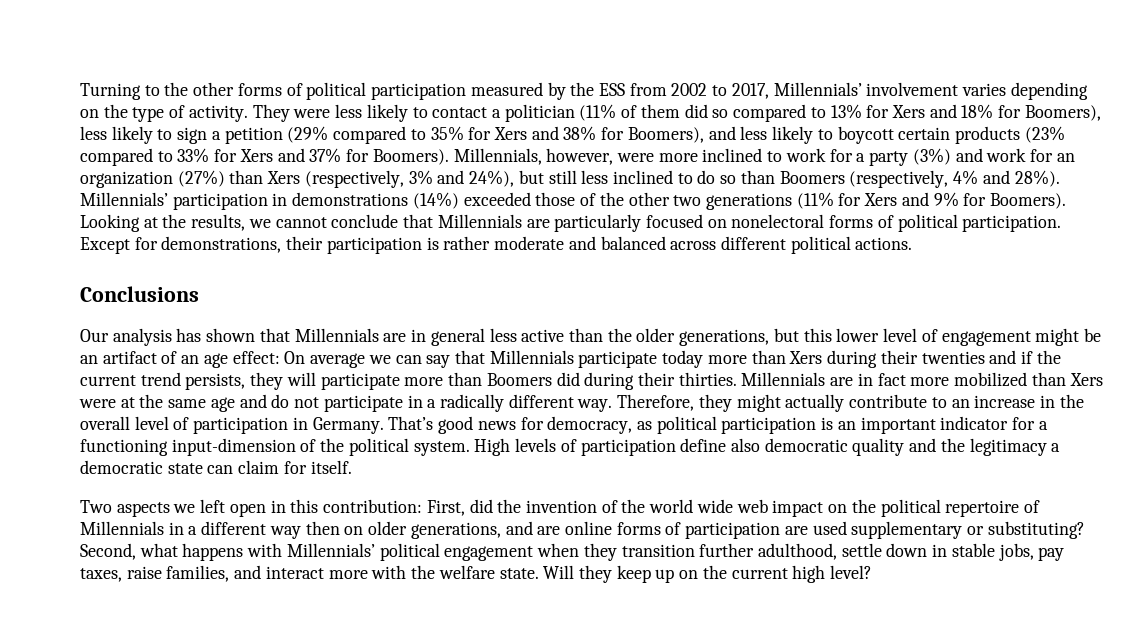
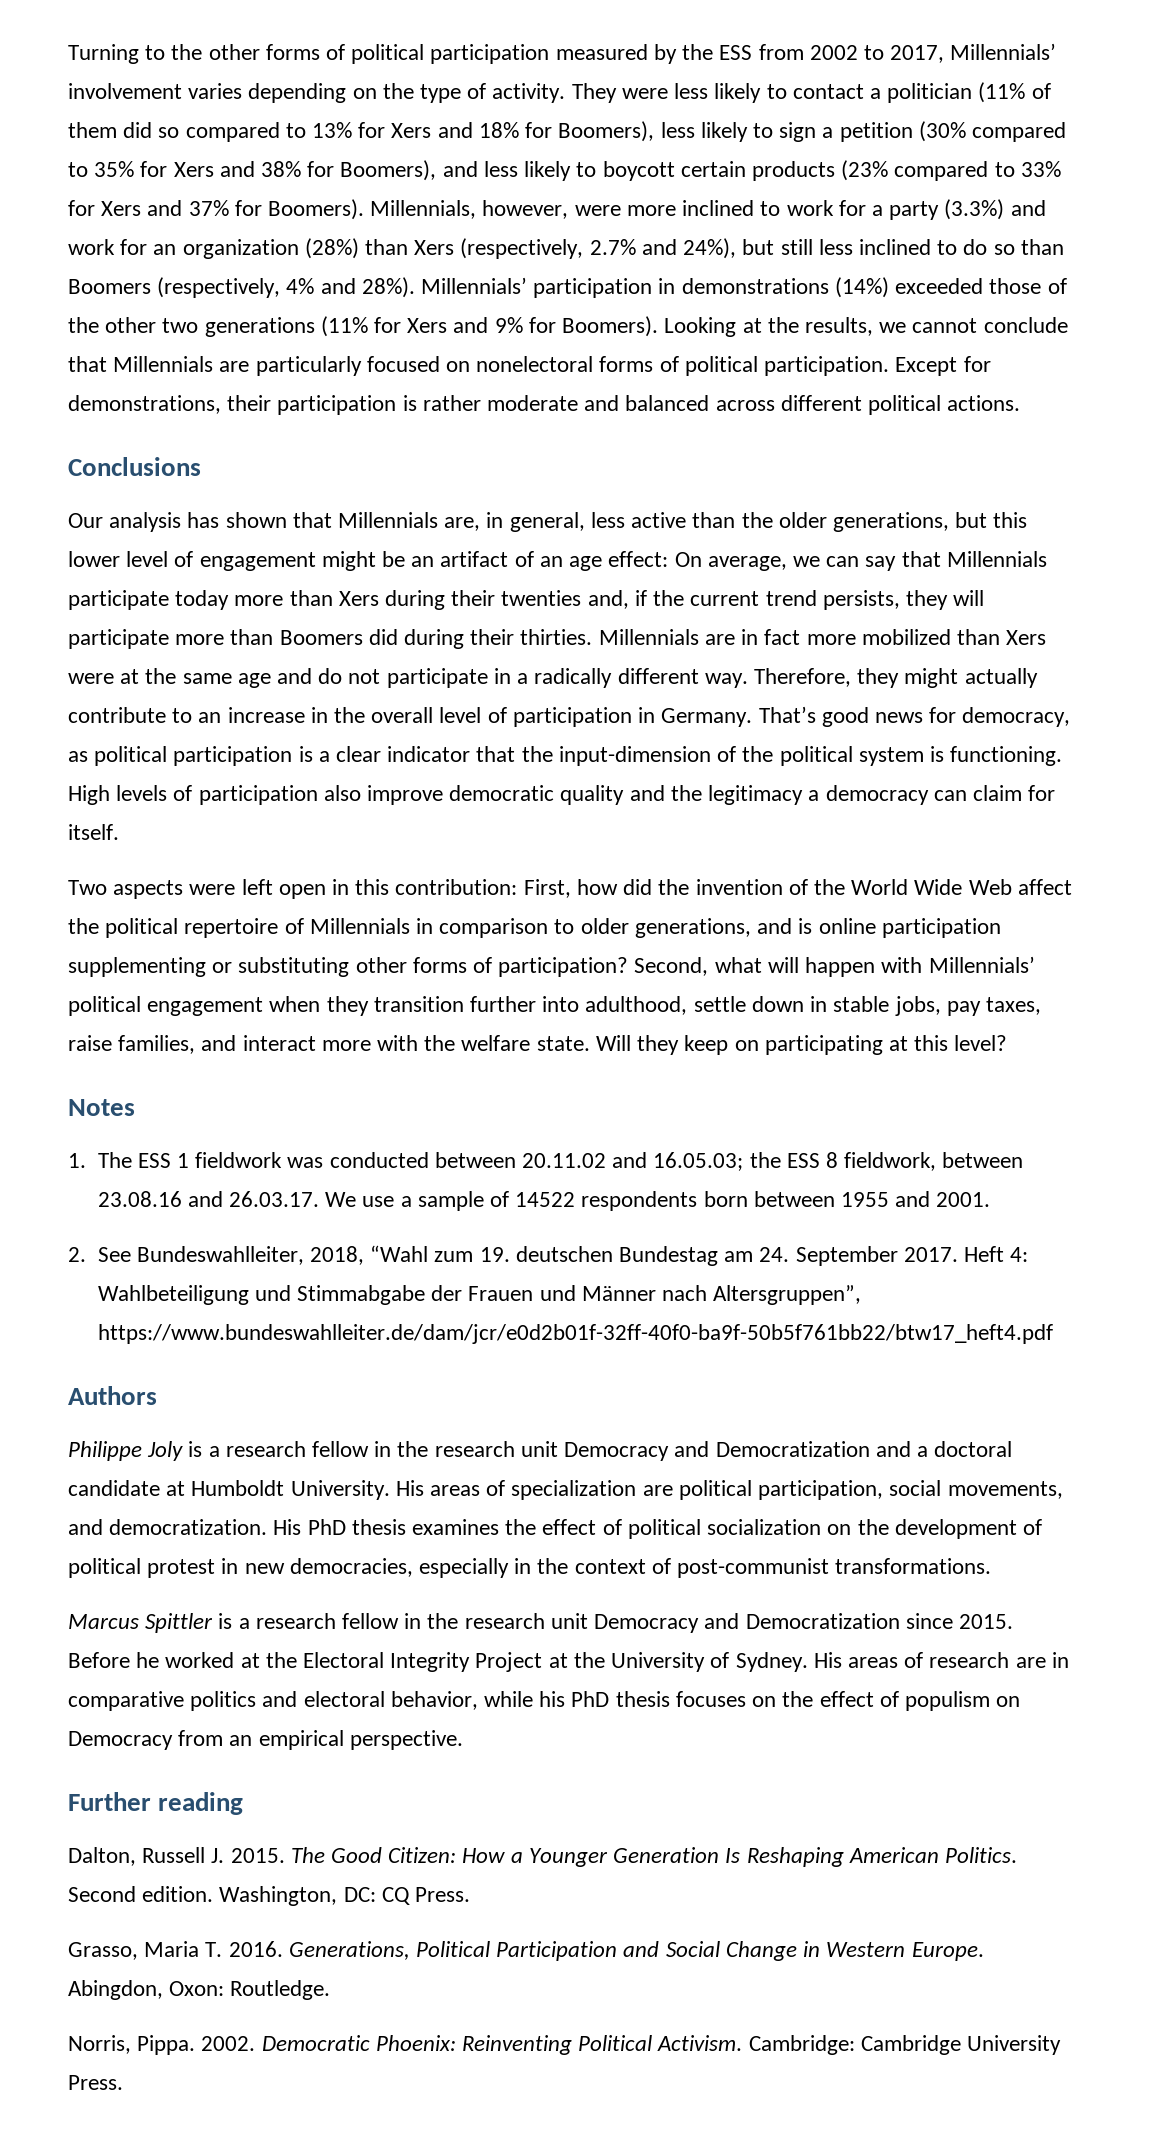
- They were less likely to contact a politician (11% of them did so compared to 13% for Xers and 18% for Boomers), less likely to sign a petition (29% compared to 35% for Xers and 38% for Boomers), and less likely to boycott certain products (23% compared to 33% for Xers and 37% for Boomers).
+ They were less likely to contact a politician (11% of them did so compared to 13% for Xers and 18% for Boomers), less likely to sign a petition (30% compared to 35% for Xers and 38% for Boomers), and less likely to boycott certain products (23% compared to 33% for Xers and 37% for Boomers).
- Millennials, however, were more inclined to work for a party (3%) and work for an organization (27%) than Xers (respectively, 3% and 24%), but still less inclined to do so than Boomers (respectively, 4% and 28%).
+ Millennials, however, were more inclined to work for a party (3.3%) and work for an organization (28%) than Xers (respectively, 2.7% and 24%), but still less inclined to do so than Boomers (respectively, 4% and 28%).
- Our analysis has shown that Millennials are in general less active than the older generations, but this lower level of engagement might be an artifact of an age effect: On average we can say that Millennials participate today more than Xers during their twenties and if the current trend persists, they will participate more than Boomers did during their thirties.
+ Our analysis has shown that Millennials are, in general, less active than the older generations, but this lower level of engagement might be an artifact of an age effect: On average, we can say that Millennials participate today more than Xers during their twenties and, if the current trend persists, they will participate more than Boomers did during their thirties.
- That’s good news for democracy, as political participation is an important indicator for a functioning input-dimension of the political system.
+ That’s good news for democracy, as political participation is a clear indicator that the input-dimension of the political system is functioning.
- High levels of participation define also democratic quality and the legitimacy a democratic state can claim for itself.
+ High levels of participation also improve democratic quality and the legitimacy a democracy can claim for itself.
- Two aspects we left open in this contribution: First, did the invention of the world wide web impact on the political repertoire of Millennials in a different way then on older generations, and are online forms of participation are used supplementary or substituting? Second, what happens with Millennials’ political engagement when they transition further adulthood, settle down in stable jobs, pay taxes, raise families, and interact more with the welfare state.
+ Two aspects were left open in this contribution: First, how did the invention of the World Wide Web affect the political repertoire of Millennials in comparison to older generations, and is online participation supplementing or substituting other forms of participation? Second, what will happen with Millennials’ political engagement when they transition further into adulthood, settle down in stable jobs, pay taxes, raise families, and interact more with the welfare state.
- Will they keep up on the current high level?
+ Will they keep on participating at this level?
+ Notes
+ 1. The ESS 1 fieldwork was conducted between 20.11.02 and 16.05.03; the ESS 8 fieldwork, between 23.08.16 and 26.03.17. We use a sample of 14522 respondents born between 1955 and 2001.
+ 2. See Bundeswahlleiter, 2018, “Wahl zum 19. deutschen Bundestag am 24. September 2017. Heft 4: Wahlbeteiligung und Stimmabgabe der Frauen und Männer nach Altersgruppen”, https://www.bundeswahlleiter.de/dam/jcr/e0d2b01f-32ff-40f0-ba9f-50b5f761bb22/btw17_heft4.pdf
+ Authors
+ Philippe Joly is a research fellow in the research unit Democracy and Democratization and a doctoral candidate at Humboldt University. His areas of specialization are political participation, social movements, and democratization. His PhD thesis examines the effect of political socialization on the development of political protest in new democracies, especially in the context of post-communist transformations.
+ Marcus Spittler is a research fellow in the research unit Democracy and Democratization since 2015. Before he worked at the Electoral Integrity Project at the University of Sydney. His areas of research are in comparative politics and electoral behavior, while his PhD thesis focuses on the effect of populism on Democracy from an empirical perspective.
+ Further reading
+ Dalton, Russell J. 2015. The Good Citizen: How a Younger Generation Is Reshaping American Politics. Second edition. Washington, DC: CQ Press.
+ Grasso, Maria T. 2016. Generations, Political Participation and Social Change in Western Europe. Abingdon, Oxon: Routledge.
+ Norris, Pippa. 2002. Democratic Phoenix: Reinventing Political Activism. Cambridge: Cambridge University Press.

